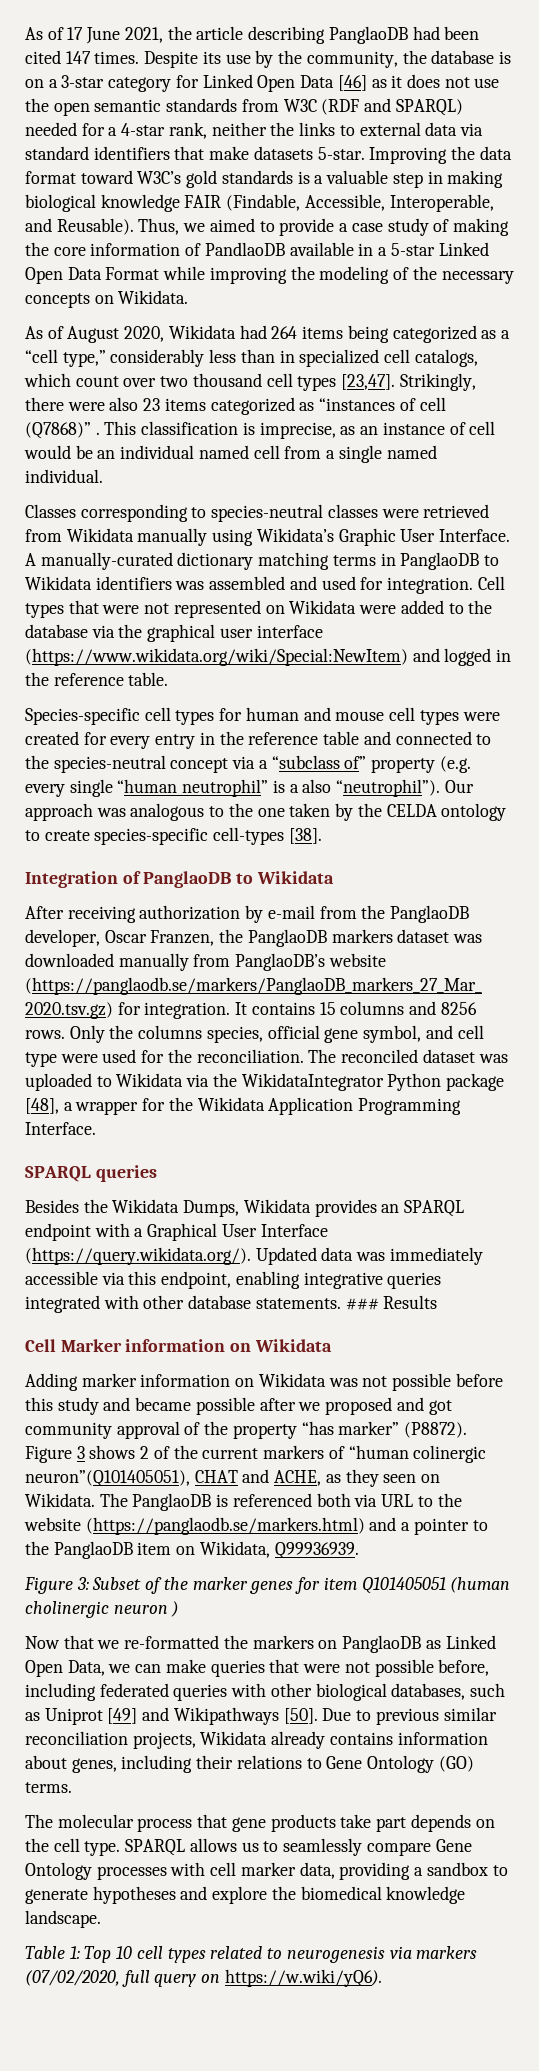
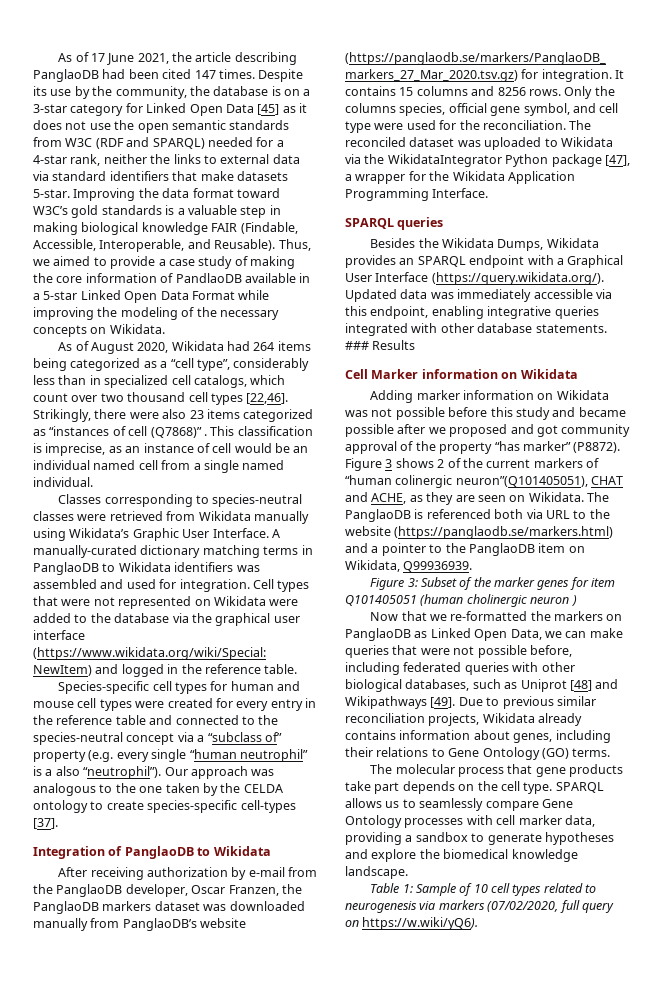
- Despite its use by the community, the database is on a 3-star category for Linked Open Data [46] as it does not use the open semantic standards from W3C (RDF and SPARQL) needed for a 4-star rank, neither the links to external data via standard identifiers that make datasets 5-star.
+ Despite its use by the community, the database is on a 3-star category for Linked Open Data [45] as it does not use the open semantic standards from W3C (RDF and SPARQL) needed for a 4-star rank, neither the links to external data via standard identifiers that make datasets 5-star.
- As of August 2020, Wikidata had 264 items being categorized as a “cell type,” considerably less than in specialized cell catalogs, which count over two thousand cell types [23,47].
+ As of August 2020, Wikidata had 264 items being categorized as a “cell type”, considerably less than in specialized cell catalogs, which count over two thousand cell types [22,46].
- Our approach was analogous to the one taken by the CELDA ontology to create species-specific cell-types [38].
+ Our approach was analogous to the one taken by the CELDA ontology to create species-specific cell-types [37].
- The reconciled dataset was uploaded to Wikidata via the WikidataIntegrator Python package [48], a wrapper for the Wikidata Application Programming Interface.
+ The reconciled dataset was uploaded to Wikidata via the WikidataIntegrator Python package [47], a wrapper for the Wikidata Application Programming Interface.
- Figure 3 shows 2 of the current markers of “human colinergic neuron”(Q101405051), CHAT and ACHE, as they seen on Wikidata.
+ Figure 3 shows 2 of the current markers of “human colinergic neuron”(Q101405051), CHAT and ACHE, as they are seen on Wikidata.
- Now that we re-formatted the markers on PanglaoDB as Linked Open Data, we can make queries that were not possible before, including federated queries with other biological databases, such as Uniprot [49] and Wikipathways [50].
+ Now that we re-formatted the markers on PanglaoDB as Linked Open Data, we can make queries that were not possible before, including federated queries with other biological databases, such as Uniprot [48] and Wikipathways [49].
- Table 1: Top 10 cell types related to neurogenesis via markers (07/02/2020, full query on https://w.wiki/yQ6).
+ Table 1: Sample of 10 cell types related to neurogenesis via markers (07/02/2020, full query on https://w.wiki/yQ6).

